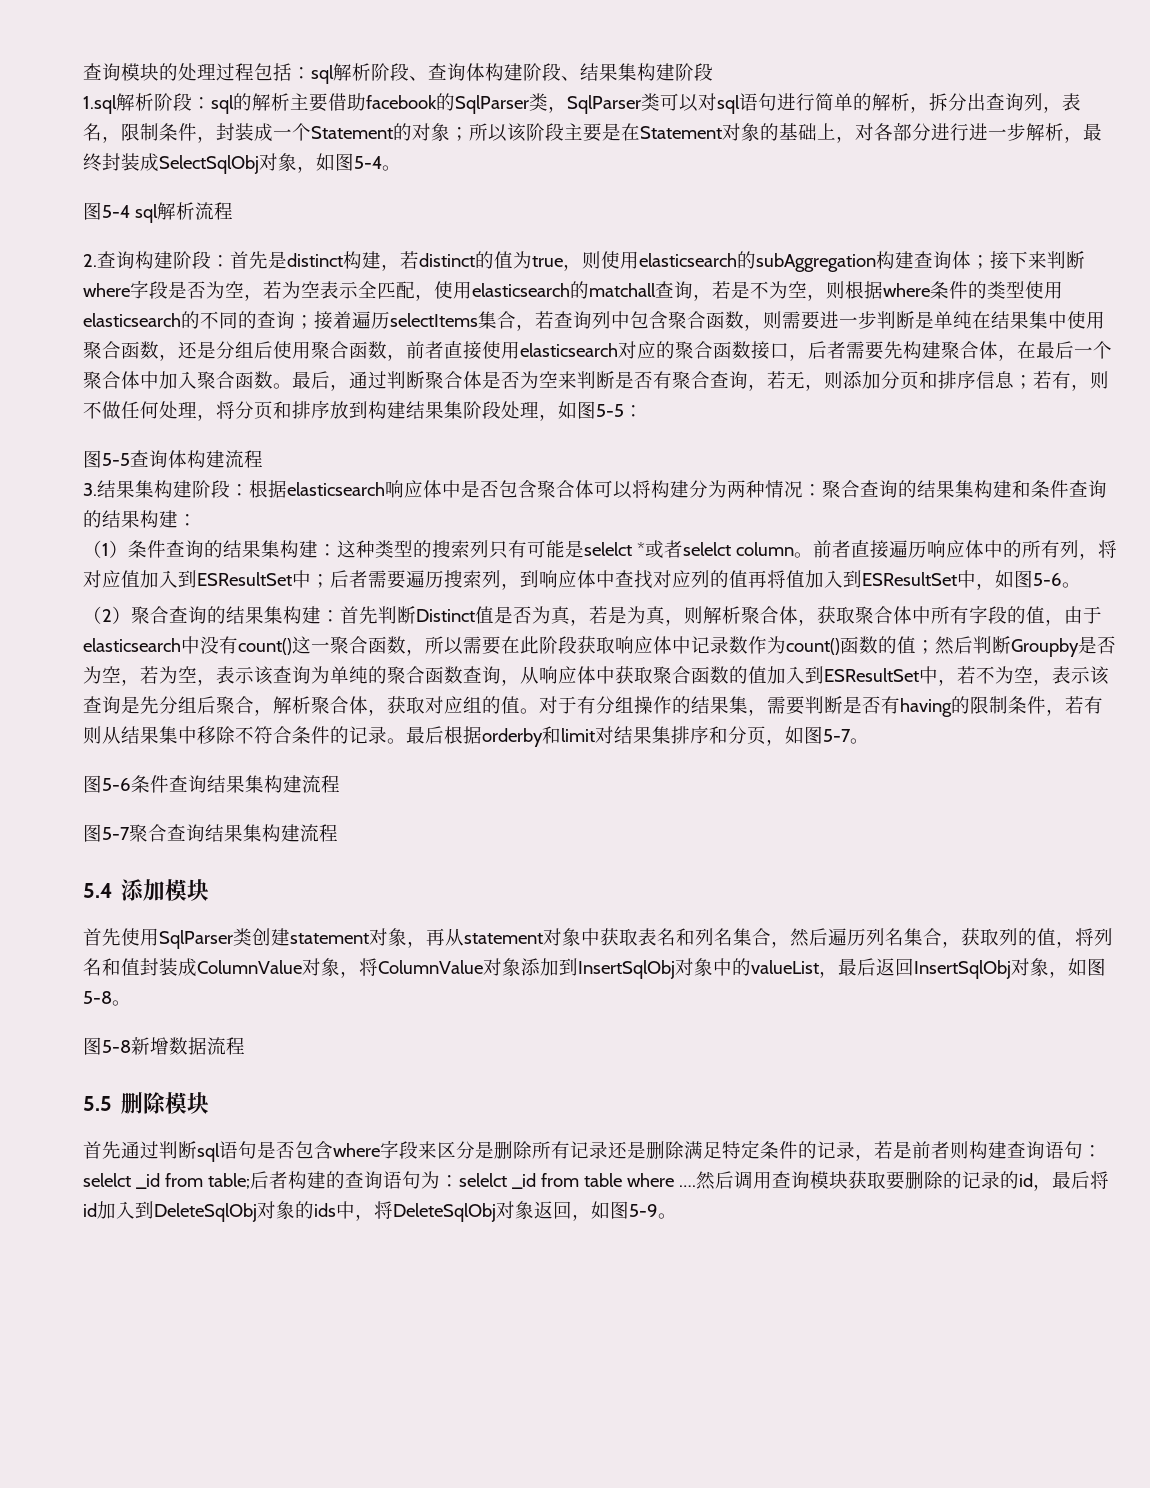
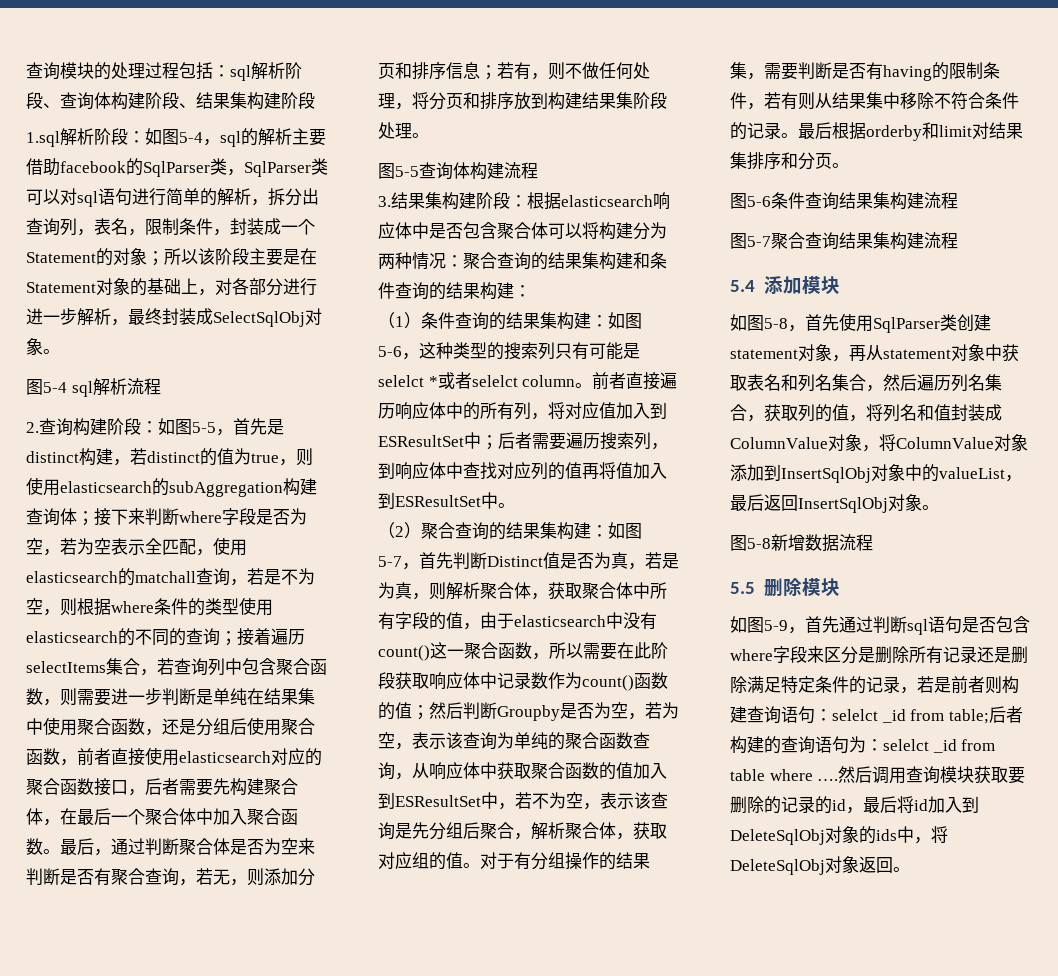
- 1.sql解析阶段：sql的解析主要借助facebook的SqlParser类，SqlParser类可以对sql语句进行简单的解析，拆分出查询列，表名，限制条件，封装成一个Statement的对象；所以该阶段主要是在Statement对象的基础上，对各部分进行进一步解析，最终封装成SelectSqlObj对象，如图5-4。
+ 1.sql解析阶段：如图5-4，sql的解析主要借助facebook的SqlParser类，SqlParser类可以对sql语句进行简单的解析，拆分出查询列，表名，限制条件，封装成一个Statement的对象；所以该阶段主要是在Statement对象的基础上，对各部分进行进一步解析，最终封装成SelectSqlObj对象。
- 首先是distinct构建，若distinct的值为true，则使用elasticsearch的subAggregation构建查询体；
+ 如图5-5，首先是distinct构建，若distinct的值为true，则使用elasticsearch的subAggregation构建查询体；
- 最后，通过判断聚合体是否为空来判断是否有聚合查询，若无，则添加分页和排序信息；若有，则不做任何处理，将分页和排序放到构建结果集阶段处理，如图5-5：
+ 最后，通过判断聚合体是否为空来判断是否有聚合查询，若无，则添加分页和排序信息；若有，则不做任何处理，将分页和排序放到构建结果集阶段处理。
- （1）条件查询的结果集构建：这种类型的搜索列只有可能是selelct *或者selelct column。
+ （1）条件查询的结果集构建：如图5-6，这种类型的搜索列只有可能是selelct *或者selelct column。
- 前者直接遍历响应体中的所有列，将对应值加入到ESResultSet中；后者需要遍历搜索列，到响应体中查找对应列的值再将值加入到ESResultSet中，如图5-6。
+ 前者直接遍历响应体中的所有列，将对应值加入到ESResultSet中；后者需要遍历搜索列，到响应体中查找对应列的值再将值加入到ESResultSet中。
- 首先判断Distinct值是否为真，若是为真，则解析聚合体，获取聚合体中所有字段的值，由于elasticsearch中没有count()这一聚合函数，所以需要在此阶段获取响应体中记录数作为count()函数的值；
+ 如图5-7，首先判断Distinct值是否为真，若是为真，则解析聚合体，获取聚合体中所有字段的值，由于elasticsearch中没有count()这一聚合函数，所以需要在此阶段获取响应体中记录数作为count()函数的值；
- 最后根据orderby和limit对结果集排序和分页，如图5-7。
+ 最后根据orderby和limit对结果集排序和分页。
- 首先使用SqlParser类创建statement对象，再从statement对象中获取表名和列名集合，然后遍历列名集合，获取列的值，将列名和值封装成ColumnValue对象，将ColumnValue对象添加到InsertSqlObj对象中的valueList，最后返回InsertSqlObj对象，如图5-8。
+ 如图5-8，首先使用SqlParser类创建statement对象，再从statement对象中获取表名和列名集合，然后遍历列名集合，获取列的值，将列名和值封装成ColumnValue对象，将ColumnValue对象添加到InsertSqlObj对象中的valueList，最后返回InsertSqlObj对象。
- 首先通过判断sql语句是否包含where字段来区分是删除所有记录还是删除满足特定条件的记录，若是前者则构建查询语句：selelct _id from table;后者构建的查询语句为：selelct _id from table where ….
+ 如图5-9，首先通过判断sql语句是否包含where字段来区分是删除所有记录还是删除满足特定条件的记录，若是前者则构建查询语句：selelct _id from table;后者构建的查询语句为：selelct _id from table where ….
- 然后调用查询模块获取要删除的记录的id，最后将id加入到DeleteSqlObj对象的ids中，将DeleteSqlObj对象返回，如图5-9。
+ 然后调用查询模块获取要删除的记录的id，最后将id加入到DeleteSqlObj对象的ids中，将DeleteSqlObj对象返回。

